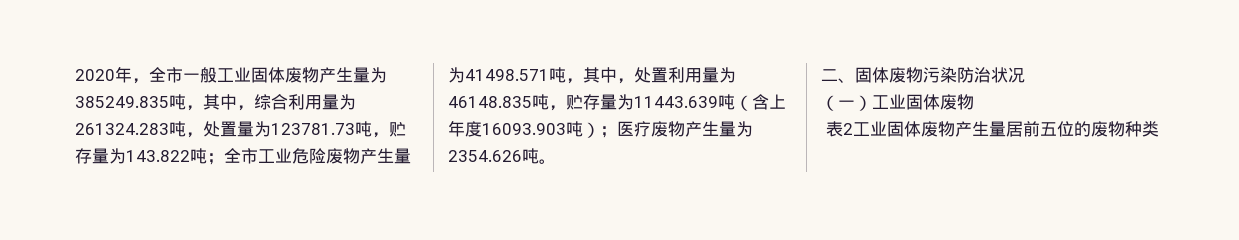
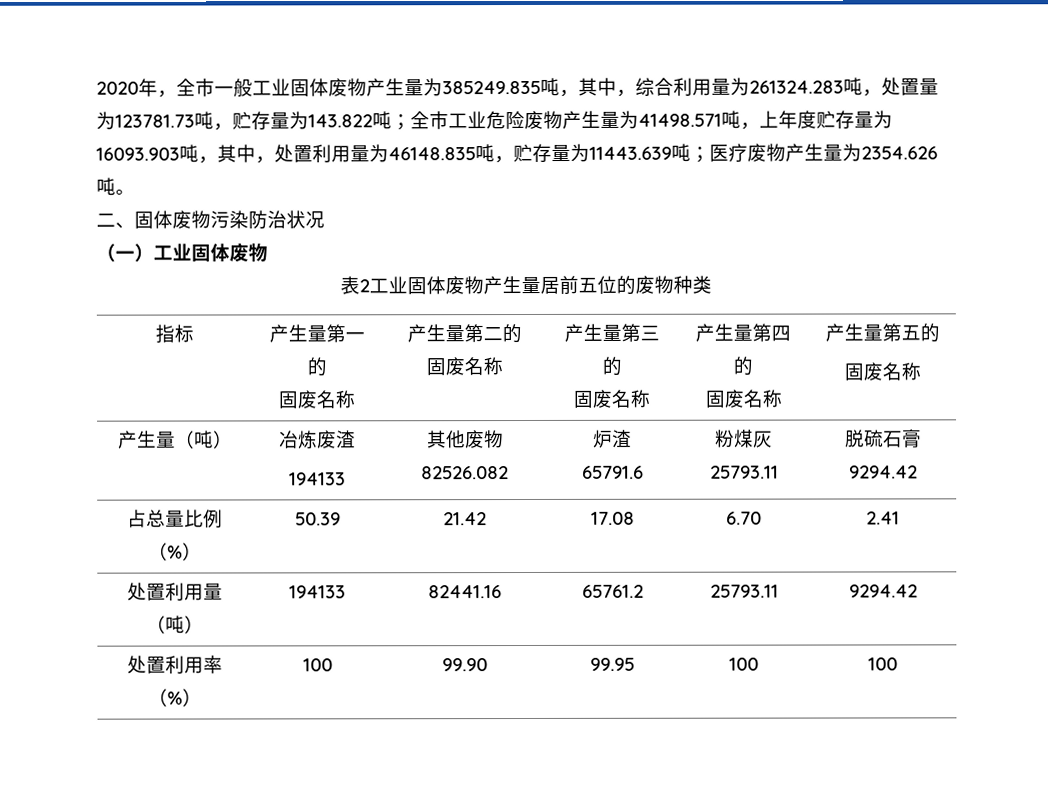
- 2020年，全市一般工业固体废物产生量为385249.835吨，其中，综合利用量为261324.283吨，处置量为123781.73吨，贮存量为143.822吨；全市工业危险废物产生量为41498.571吨，其中，处置利用量为46148.835吨，贮存量为11443.639吨（含上年度16093.903吨）；医疗废物产生量为2354.626吨。
+ 2020年，全市一般工业固体废物产生量为385249.835吨，其中，综合利用量为261324.283吨，处置量为123781.73吨，贮存量为143.822吨；全市工业危险废物产生量为41498.571吨，上年度贮存量为16093.903吨，其中，处置利用量为46148.835吨，贮存量为11443.639吨；医疗废物产生量为2354.626吨。
+ 指标 | 产生量第一的
+ 固废名称 | 产生量第二的
+ 固废名称 | 产生量第三的
+ 固废名称 | 产生量第四的
+ 固废名称 | 产生量第五的
+ 固废名称
+ 产生量（吨） | 冶炼废渣
+ 194133 | 其他废物82526.082 | 炉渣
+ 65791.6 | 粉煤灰25793.11 | 脱硫石膏9294.42
+ 占总量比例（%） | 50.39 | 21.42 | 17.08 | 6.70 | 2.41
+ 处置利用量（吨） | 194133 | 82441.16 | 65761.2 | 25793.11 | 9294.42
+ 处置利用率（%） | 100 | 99.90 | 99.95 | 100 | 100

